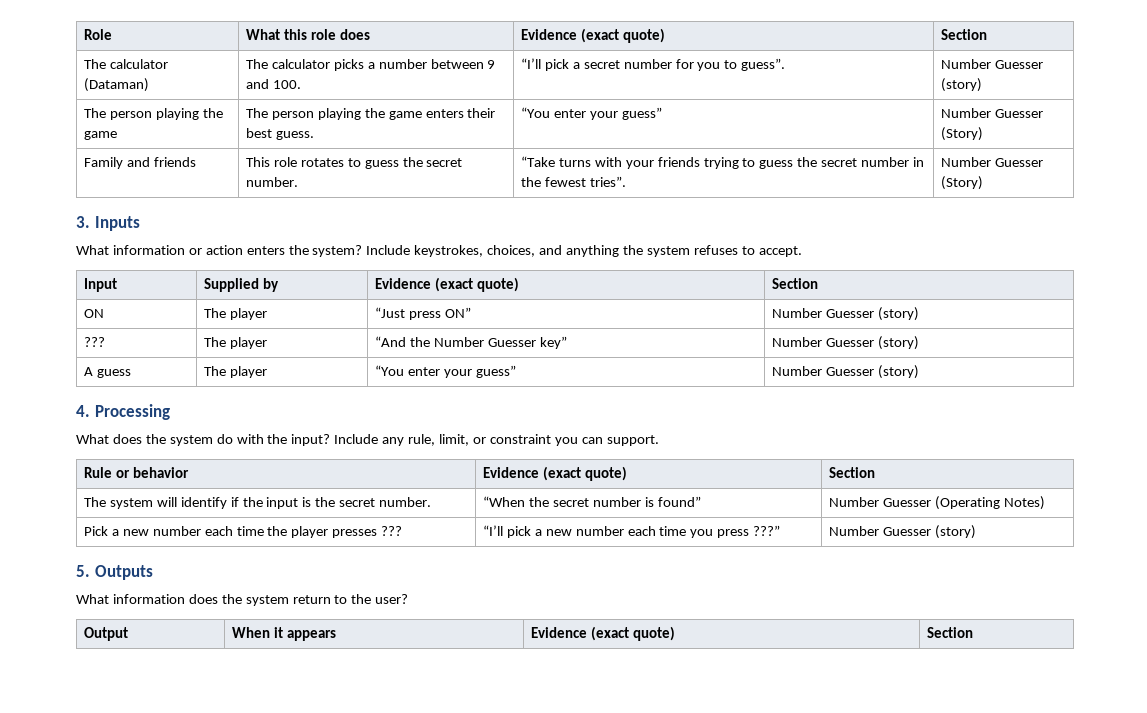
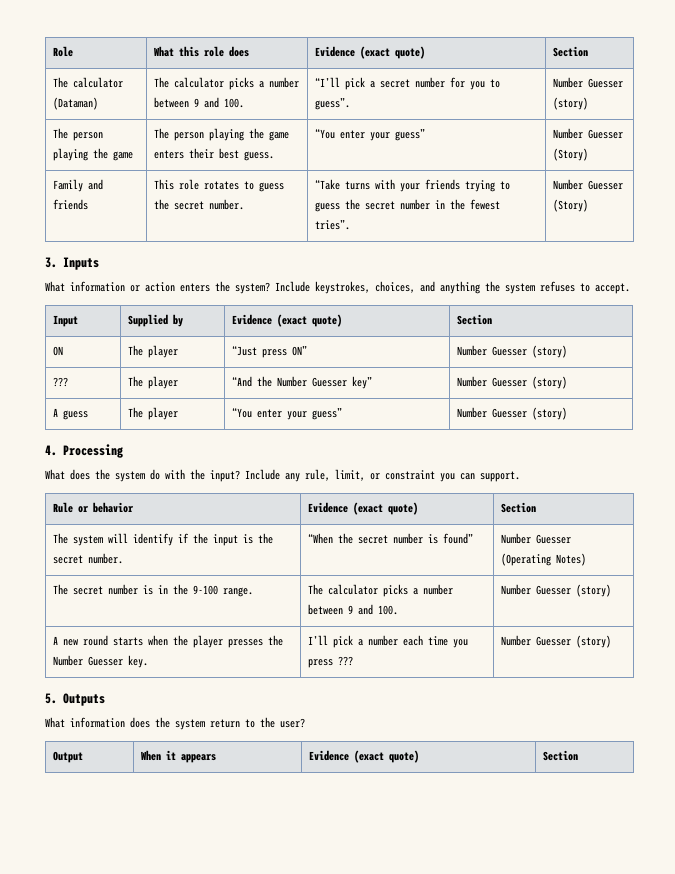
- Pick a new number each time the player presses ??? | “I’ll pick a new number each time you press ???” | Number Guesser (story)
+ The secret number is in the 9-100 range. | The calculator picks a number between 9 and 100. | Number Guesser (story)
+ A new round starts when the player presses the Number Guesser key. | I’ll pick a number each time you press ??? | Number Guesser (story)

